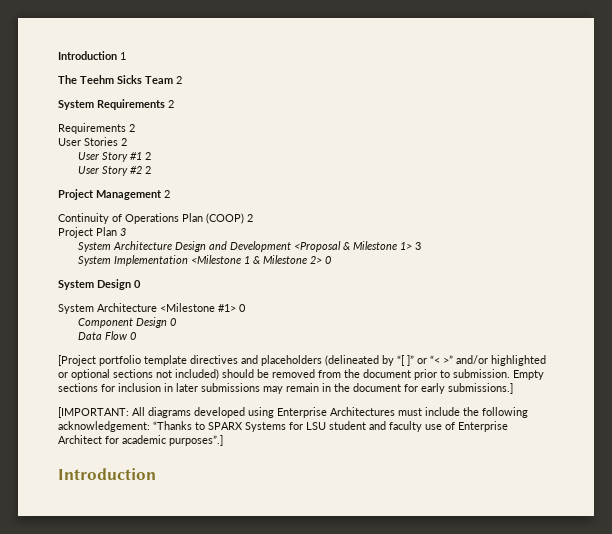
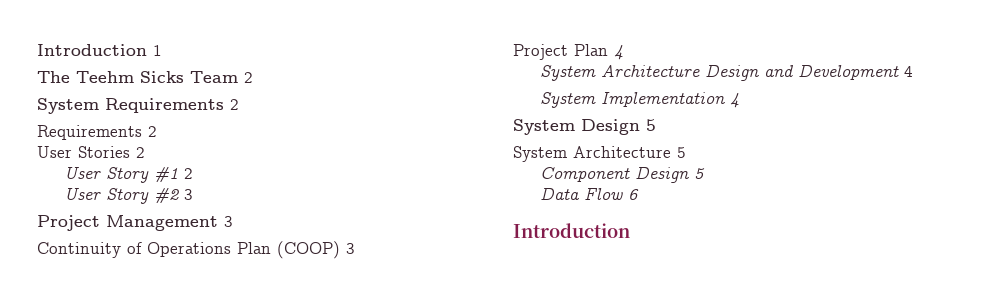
- User Story #2 2
+ User Story #2 3
- Project Management 2
+ Project Management 3
- Continuity of Operations Plan (COOP) 2
+ Continuity of Operations Plan (COOP) 3
- Project Plan 3
+ Project Plan 4
- System Architecture Design and Development <Proposal & Milestone 1> 3
- System Implementation <Milestone 1 & Milestone 2> 0
+ System Architecture Design and Development 4
+ System Implementation 4
- System Design 0
- System Architecture <Milestone #1> 0
+ System Design 5
+ System Architecture 5
- Component Design 0
+ Component Design 5
- Data Flow 0
- [Project portfolio template directives and placeholders (delineated by “[ ]” or “< >” and/or highlighted or optional sections not included) should be removed from the document prior to submission. Empty sections for inclusion in later submissions may remain in the document for early submissions.]
- [IMPORTANT: All diagrams developed using Enterprise Architectures must include the following acknowledgement: “Thanks to SPARX Systems for LSU student and faculty use of Enterprise Architect for academic purposes”.]
+ Data Flow 6

